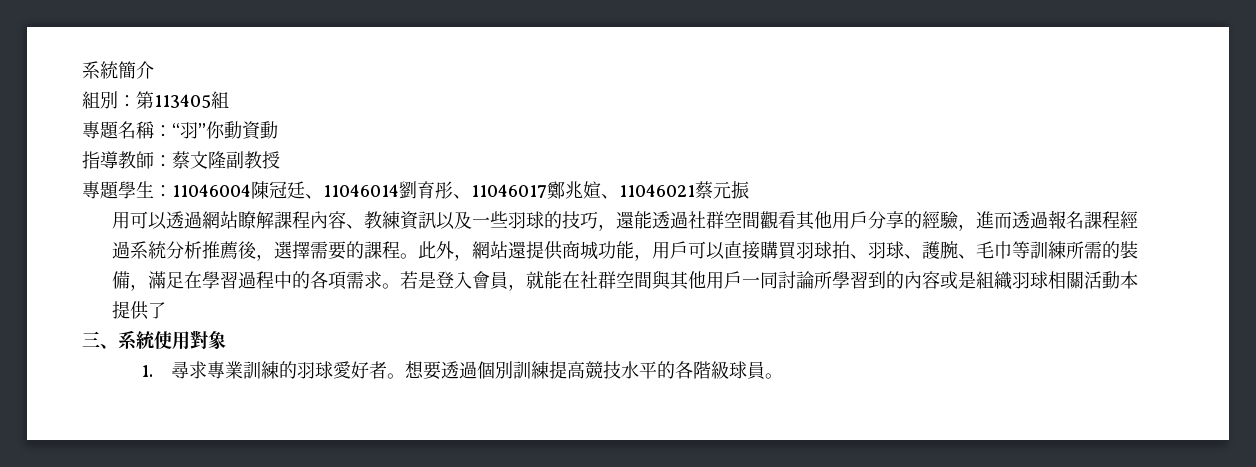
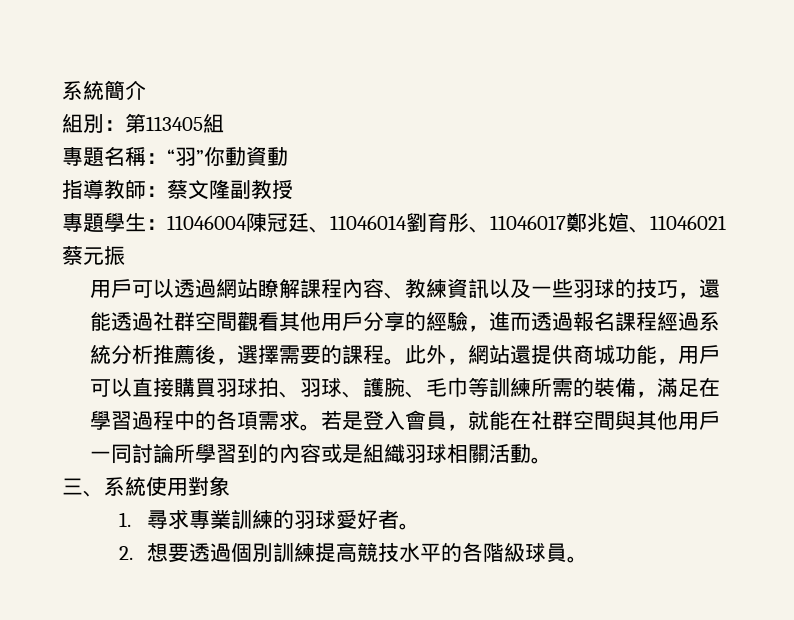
- 用可以透過網站瞭解課程內容、教練資訊以及一些羽球的技巧，還能透過社群空間觀看其他用戶分享的經驗，進而透過報名課程經過系統分析推薦後，選擇需要的課程。
+ 用戶可以透過網站瞭解課程內容、教練資訊以及一些羽球的技巧，還能透過社群空間觀看其他用戶分享的經驗，進而透過報名課程經過系統分析推薦後，選擇需要的課程。
- 若是登入會員，就能在社群空間與其他用戶一同討論所學習到的內容或是組織羽球相關活動本提供了
+ 若是登入會員，就能在社群空間與其他用戶一同討論所學習到的內容或是組織羽球相關活動。
- 1.尋求專業訓練的羽球愛好者。想要透過個別訓練提高競技水平的各階級球員。
+ 1.尋求專業訓練的羽球愛好者。
+ 2.想要透過個別訓練提高競技水平的各階級球員。

